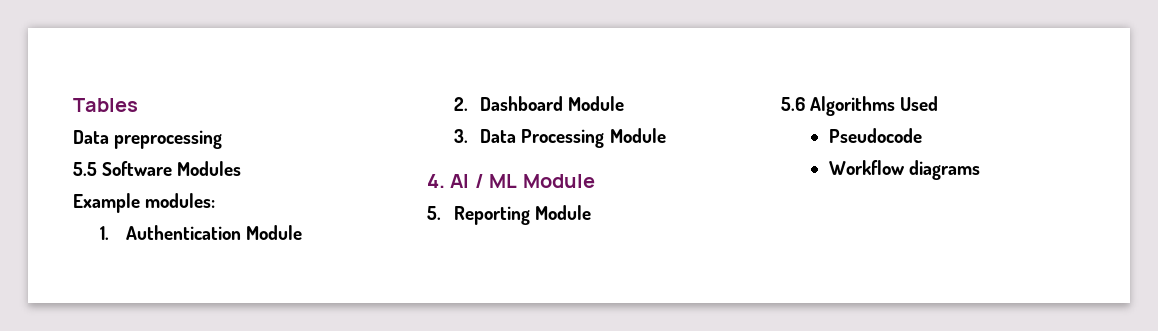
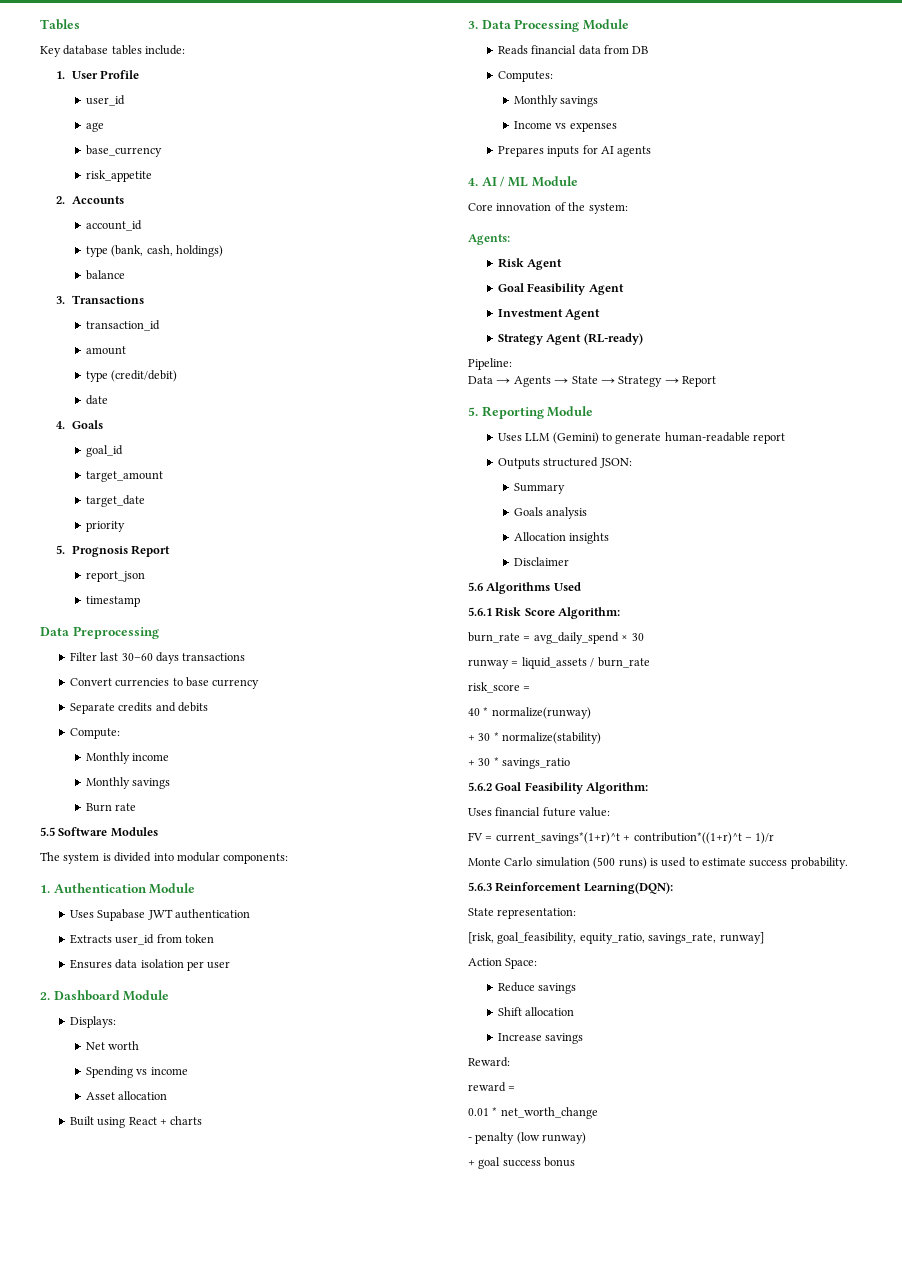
- Data preprocessing
+ Key database tables include:
+ 1. User Profile
+ user_id
+ age
+ base_currency
+ risk_appetite
+ 2. Accounts
+ account_id
+ type (bank, cash, holdings)
+ balance
+ 3. Transactions
+ transaction_id
+ amount
+ type (credit/debit)
+ date
+ 4. Goals
+ goal_id
+ target_amount
+ target_date
+ priority
+ 5. Prognosis Report
+ report_json
+ timestamp
+ Data Preprocessing
+ Filter last 30–60 days transactions
+ Convert currencies to base currency
+ Separate credits and debits
+ Compute:
+ Monthly income
+ Monthly savings
+ Burn rate
  5.5 Software Modules
- Example modules:
+ The system is divided into modular components:
  1. Authentication Module
+ Uses Supabase JWT authentication
+ Extracts user_id from token
+ Ensures data isolation per user
  2. Dashboard Module
+ Displays:
+ Net worth
+ Spending vs income
+ Asset allocation
+ Built using React + charts
  3. Data Processing Module
+ Reads financial data from DB
+ Computes:
+ Monthly savings
+ Income vs expenses
+ Prepares inputs for AI agents
+ Core innovation of the system:
+ Agents:
+ Risk Agent
+ Goal Feasibility Agent
+ Investment Agent
+ Strategy Agent (RL-ready)
+ Pipeline:
+ Data → Agents → State → Strategy → Report
  5. Reporting Module
+ Uses LLM (Gemini) to generate human-readable report
+ Outputs structured JSON:
+ Summary
+ Goals analysis
+ Allocation insights
+ Disclaimer
  5.6 Algorithms Used
- Pseudocode
- Workflow diagrams
+ 5.6.1 Risk Score Algorithm:
+ burn_rate = avg_daily_spend × 30
+ runway = liquid_assets / burn_rate
+ risk_score =
+ 40 * normalize(runway)
+ + 30 * normalize(stability)
+ + 30 * savings_ratio
+ 5.6.2 Goal Feasibility Algorithm:
+ Uses financial future value:
+ FV = current_savings*(1+r)^t + contribution*((1+r)^t – 1)/r
+ Monte Carlo simulation (500 runs) is used to estimate success probability.
+ 5.6.3 Reinforcement Learning(DQN):
+ State representation:
+ [risk, goal_feasibility, equity_ratio, savings_rate, runway]
+ Action Space:
+ Reduce savings
+ Shift allocation
+ Increase savings
+ Reward:
+ reward =
+ 0.01 * net_worth_change
+ - penalty (low runway)
+ + goal success bonus

